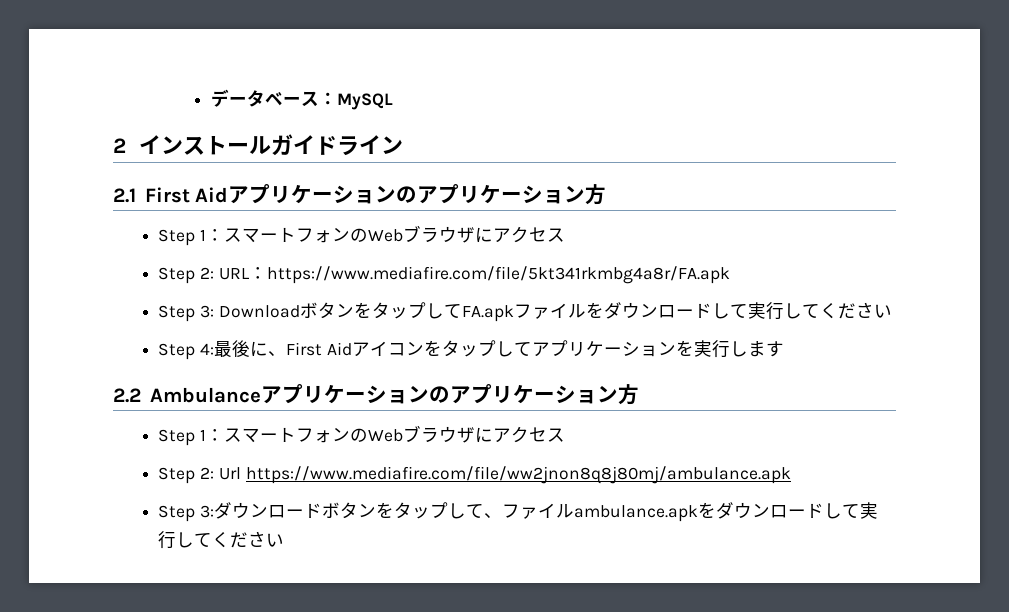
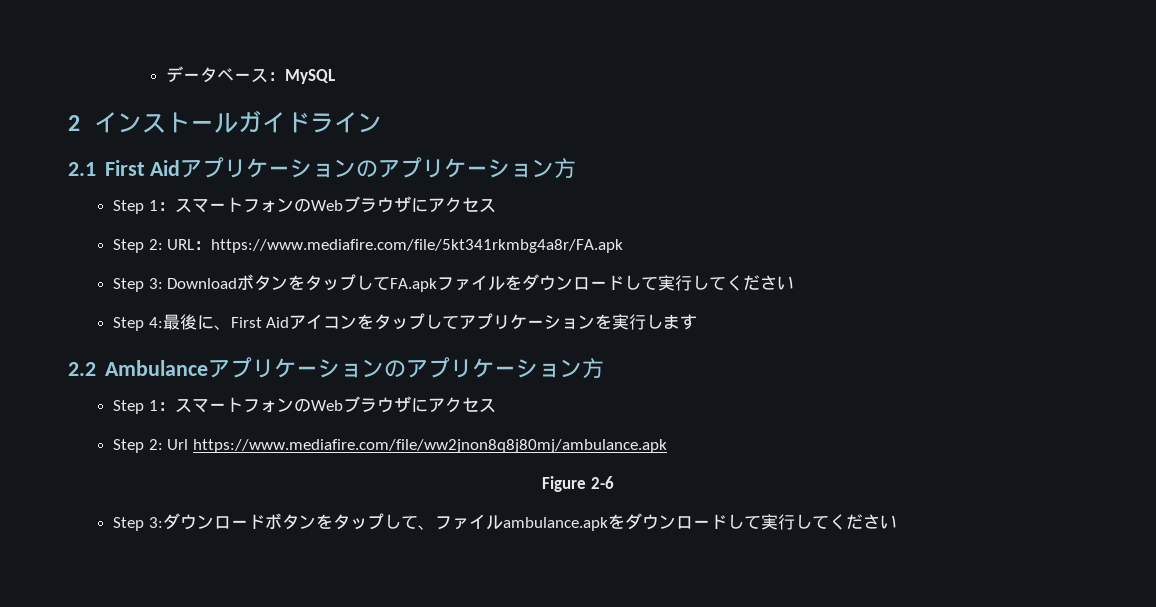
+ Figure 2-6

